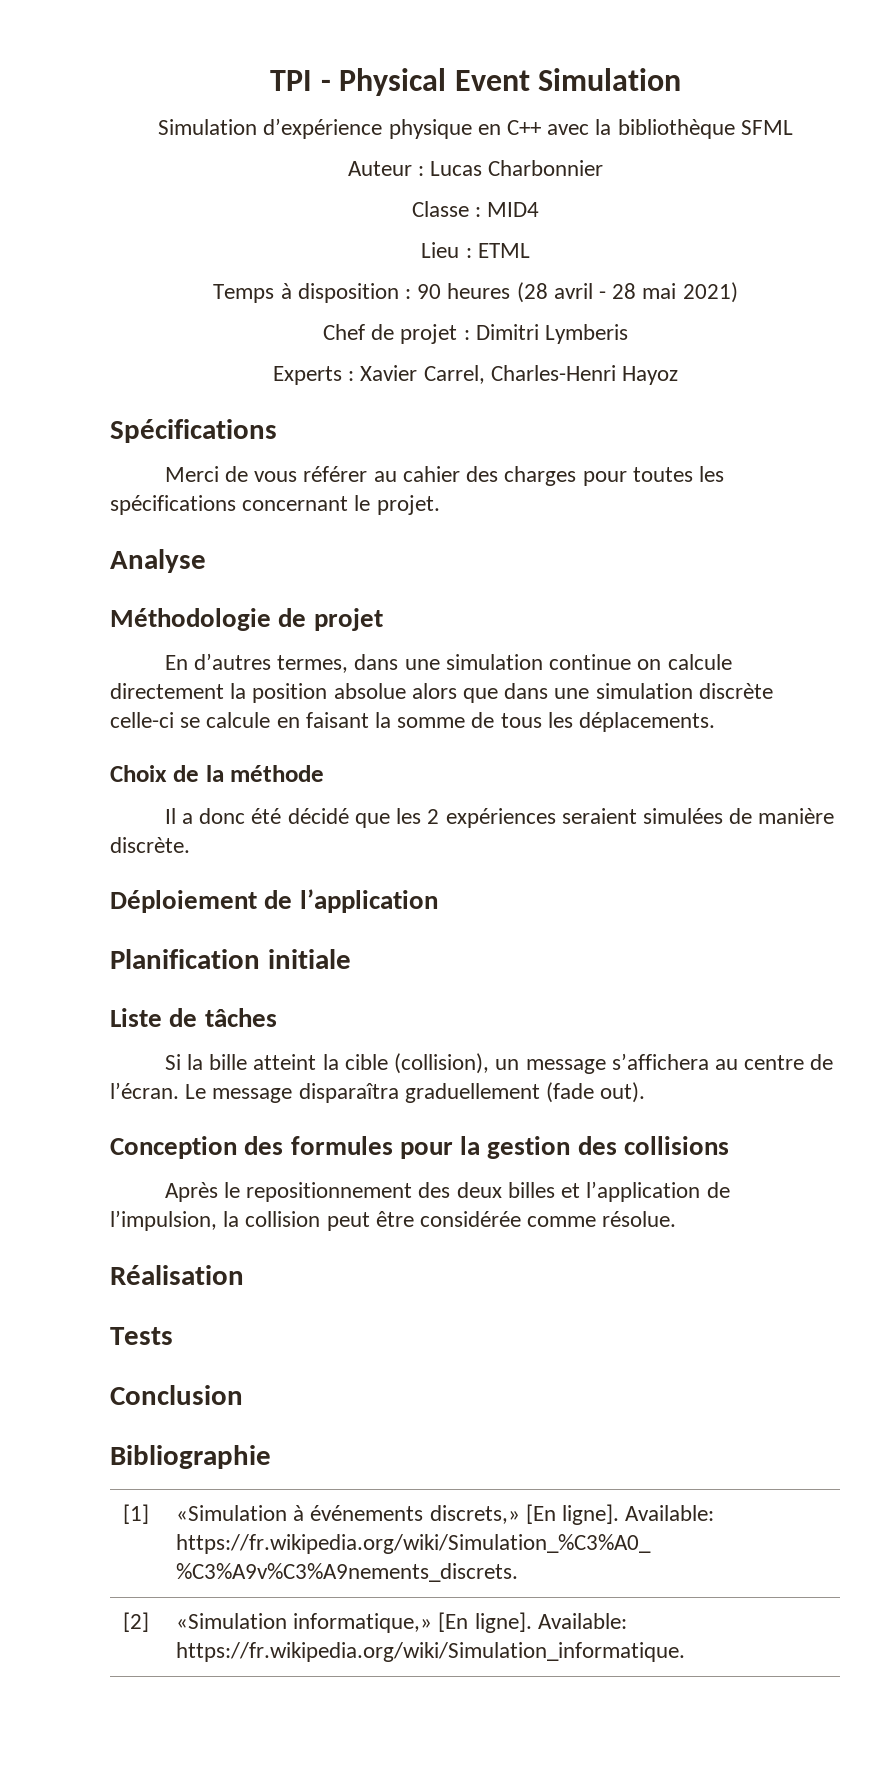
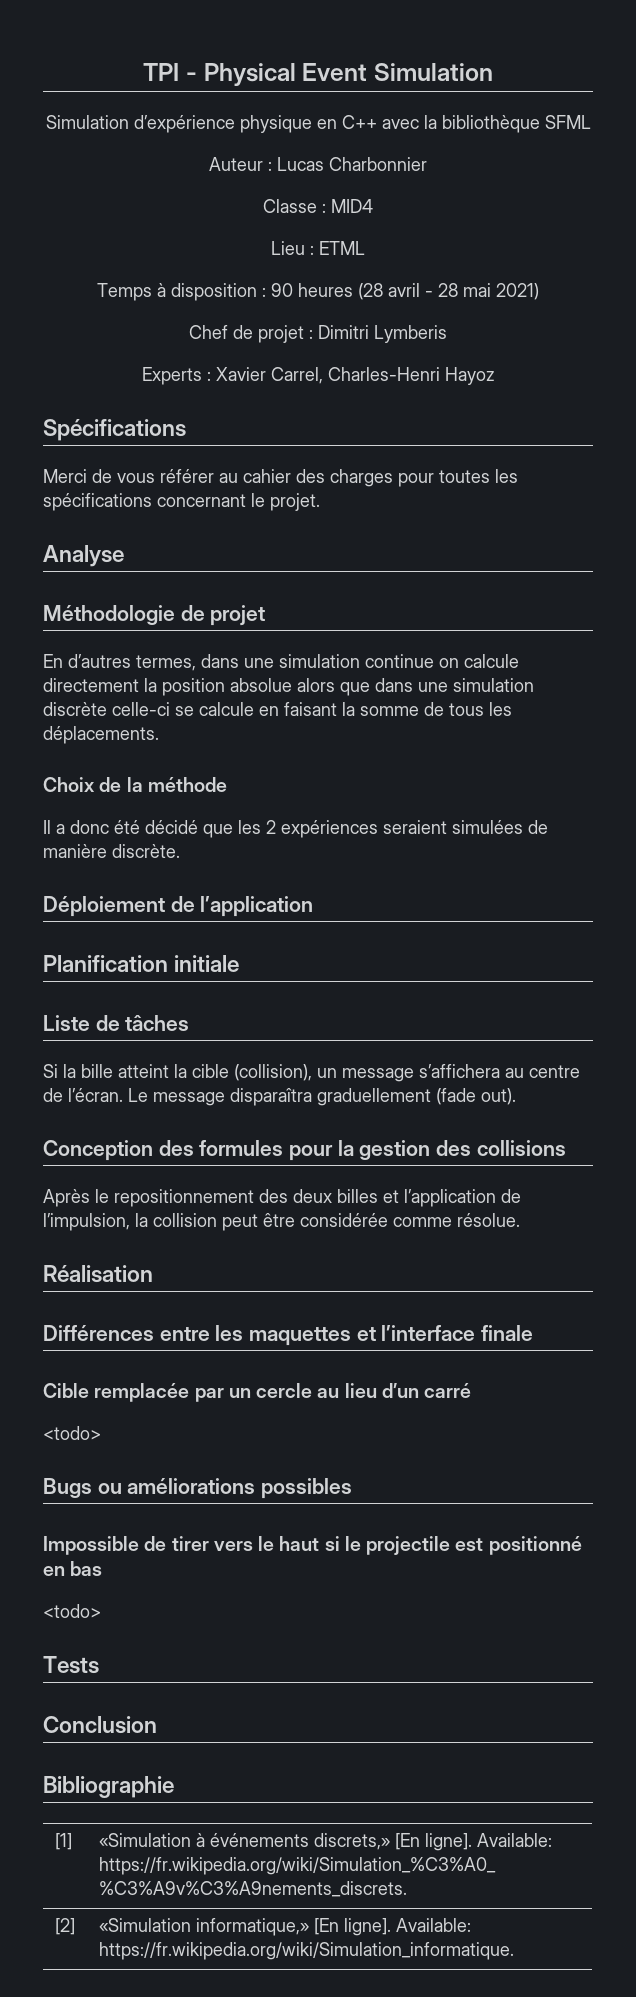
+ Différences entre les maquettes et l’interface finale
+ Cible remplacée par un cercle au lieu d’un carré
+ <todo>
+ Bugs ou améliorations possibles
+ Impossible de tirer vers le haut si le projectile est positionné en bas
+ <todo>

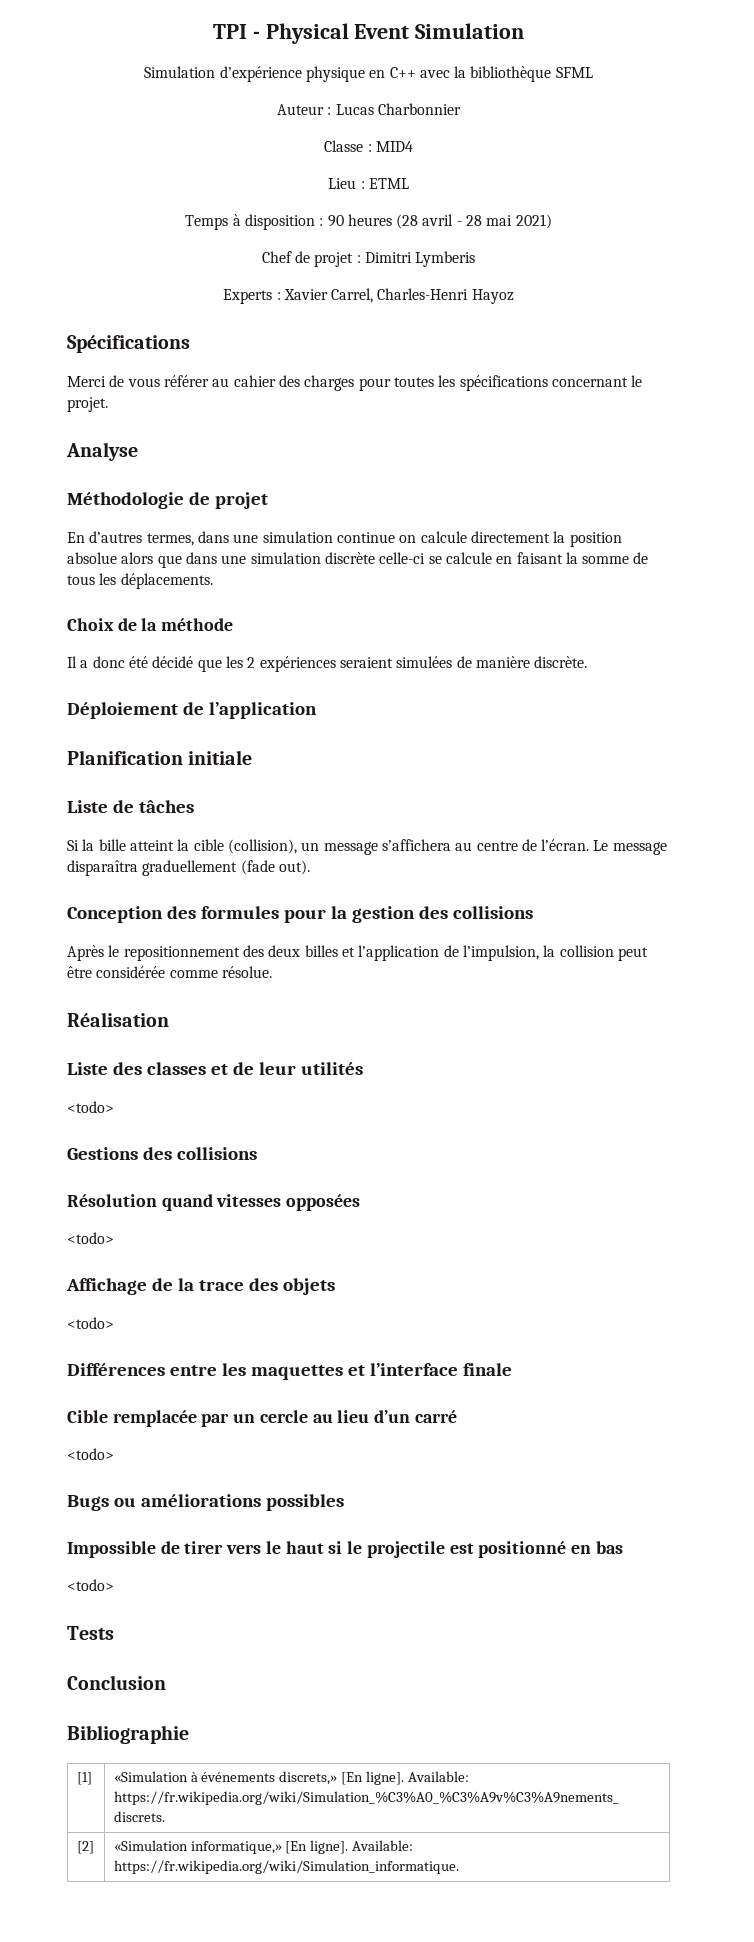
+ Liste des classes et de leur utilités
+ <todo>
+ Gestions des collisions
+ Résolution quand vitesses opposées
+ <todo>
+ Affichage de la trace des objets
+ <todo>

